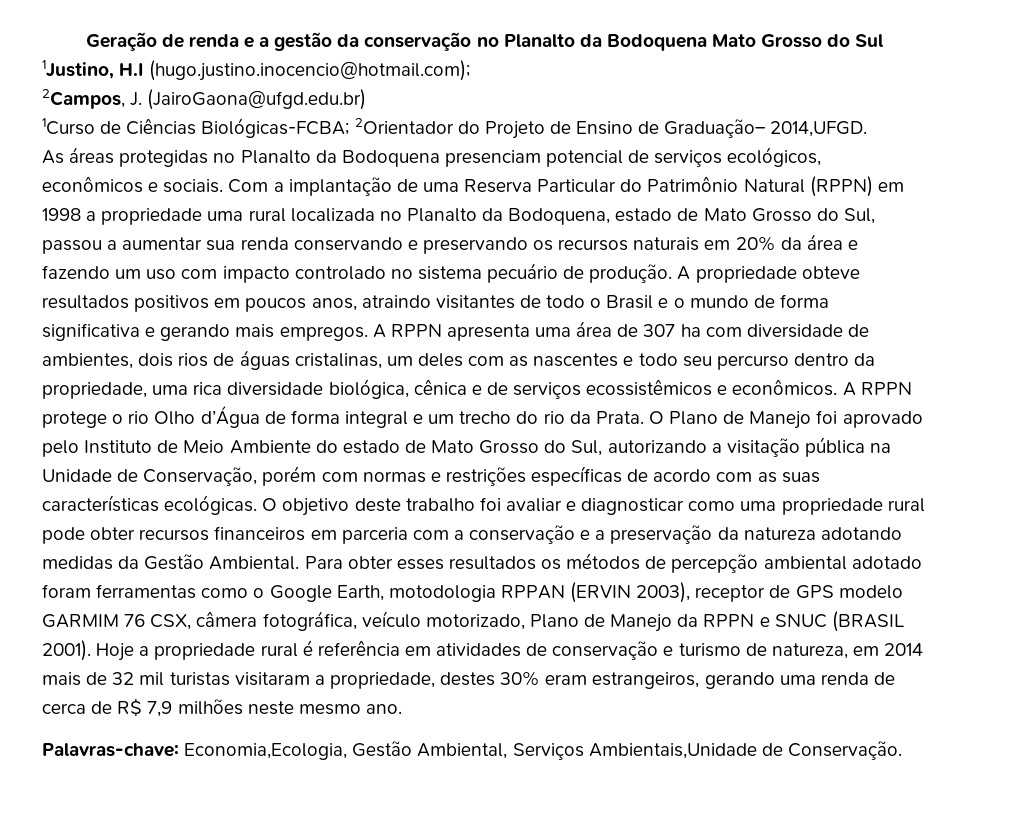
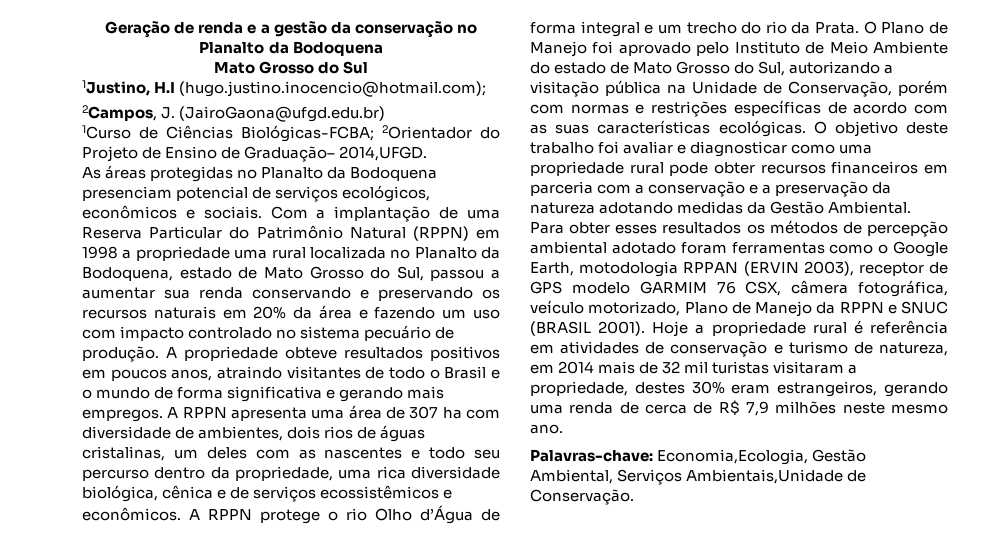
- Geração de renda e a gestão da conservação no Planalto da Bodoquena Mato Grosso do Sul
+ Geração de renda e a gestão da conservação no Planalto da Bodoquena
+ Mato Grosso do Sul

